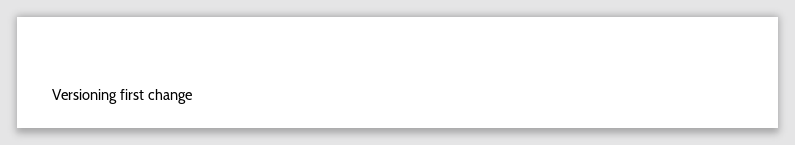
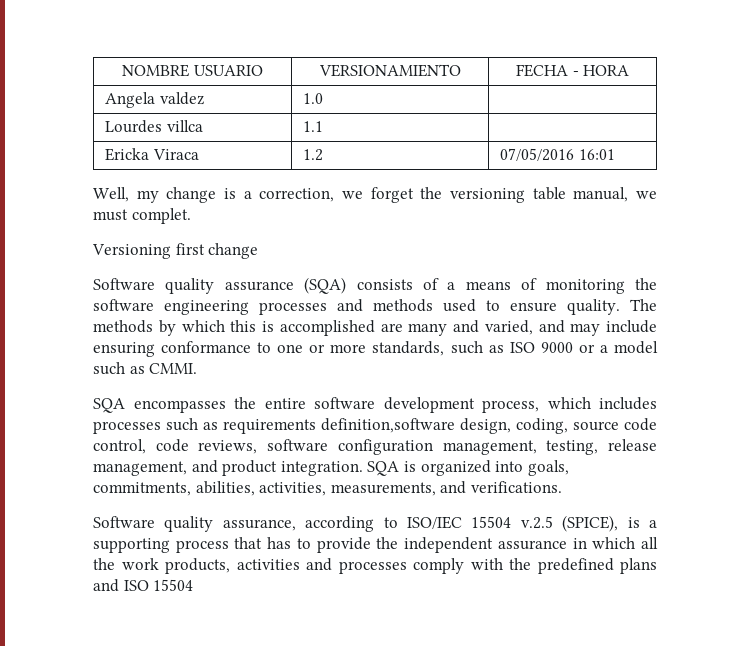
+ NOMBRE USUARIO | VERSIONAMIENTO | FECHA - HORA
+ Angela valdez | 1.0 |
+ Lourdes villca | 1.1 |
+ Ericka Viraca | 1.2 | 07/05/2016 16:01
+ Well, my change is a correction, we forget the versioning table manual, we must complet.
  Versioning first change
+ Software quality assurance (SQA) consists of a means of monitoring the software engineering processes and methods used to ensure quality. The methods by which this is accomplished are many and varied, and may include ensuring conformance to one or more standards, such as ISO 9000 or a model such as CMMI.
+ SQA encompasses the entire software development process, which includes processes such as requirements definition,software design, coding, source code control, code reviews, software configuration management, testing, release management, and product integration. SQA is organized into goals, commitments, abilities, activities, measurements, and verifications.
+ Software quality assurance, according to ISO/IEC 15504 v.2.5 (SPICE), is a supporting process that has to provide the independent assurance in which all the work products, activities and processes comply with the predefined plans and ISO 15504

